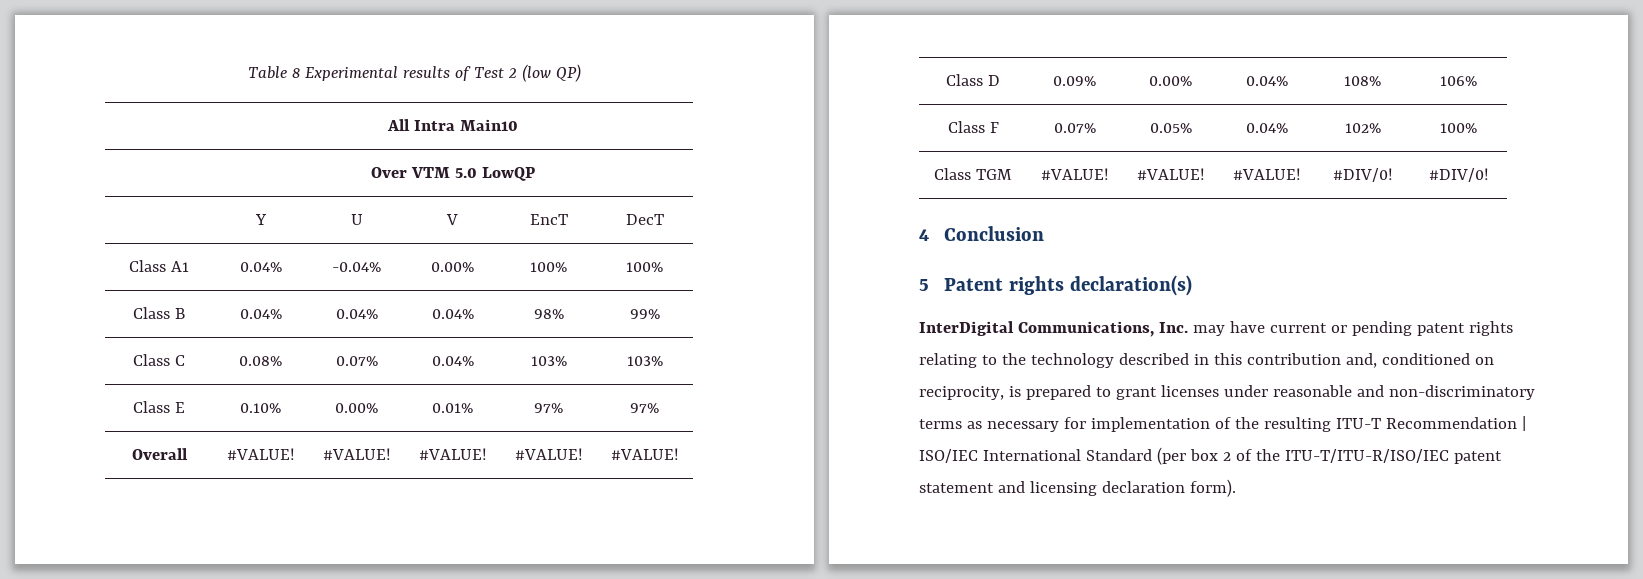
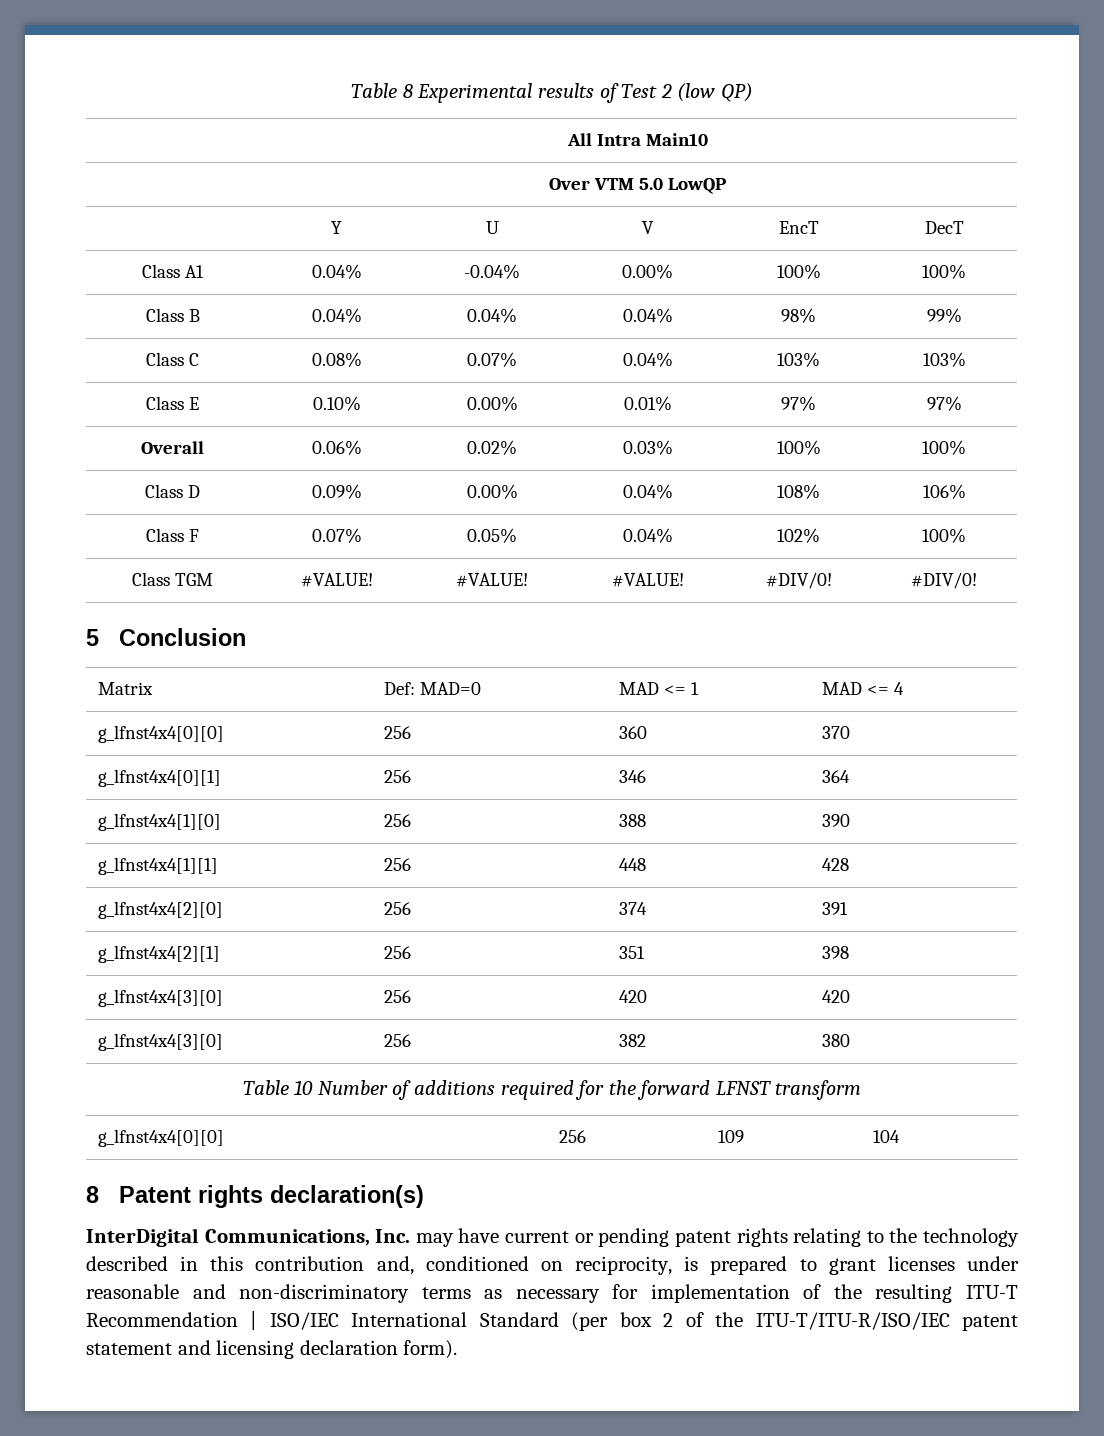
- Overall | #VALUE! | #VALUE! | #VALUE! | #VALUE! | #VALUE!
+ Overall | 0.06% | 0.02% | 0.03% | 100% | 100%
- 4 Conclusion
+ 5 Conclusion
- 5 Patent rights declaration(s)
+ Matrix | Def: MAD=0 | MAD <= 1 | MAD <= 4
+ g_lfnst4x4[0][0] | 256 | 360 | 370
+ g_lfnst4x4[0][1] | 256 | 346 | 364
+ g_lfnst4x4[1][0] | 256 | 388 | 390
+ g_lfnst4x4[1][1] | 256 | 448 | 428
+ g_lfnst4x4[2][0] | 256 | 374 | 391
+ g_lfnst4x4[2][1] | 256 | 351 | 398
+ g_lfnst4x4[3][0] | 256 | 420 | 420
+ g_lfnst4x4[3][0] | 256 | 382 | 380
+ Table 10 Number of additions required for the forward LFNST transform
+ g_lfnst4x4[0][0] | 256 | 109 | 104
+ 8 Patent rights declaration(s)

